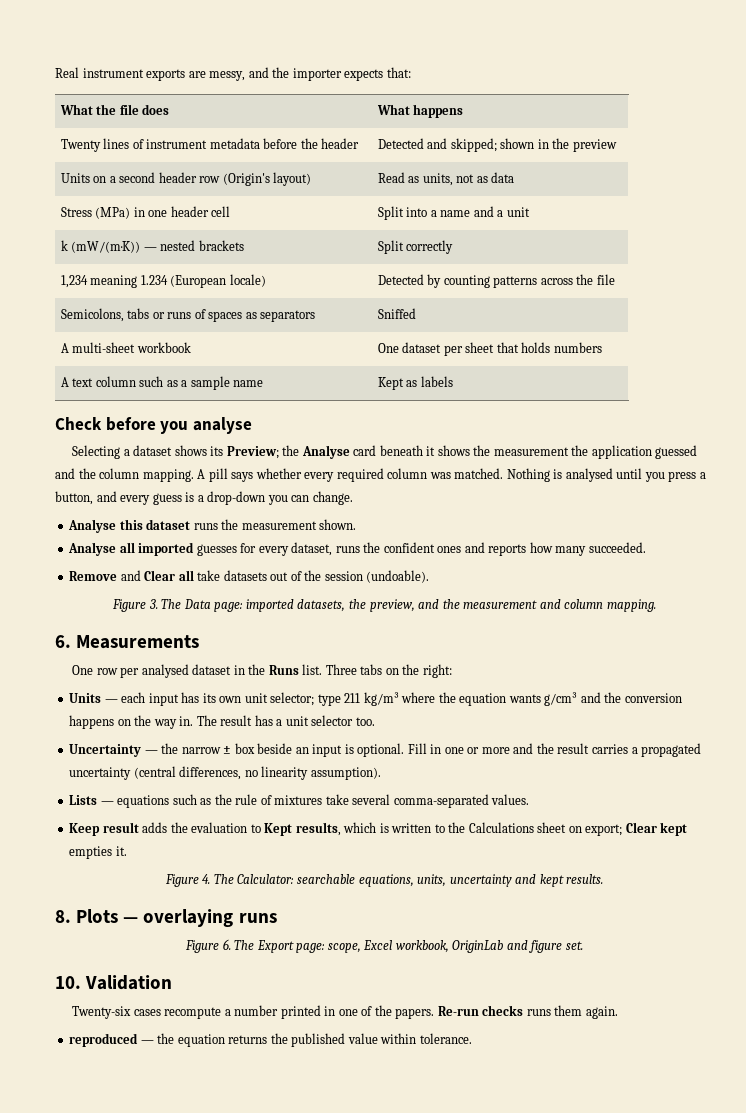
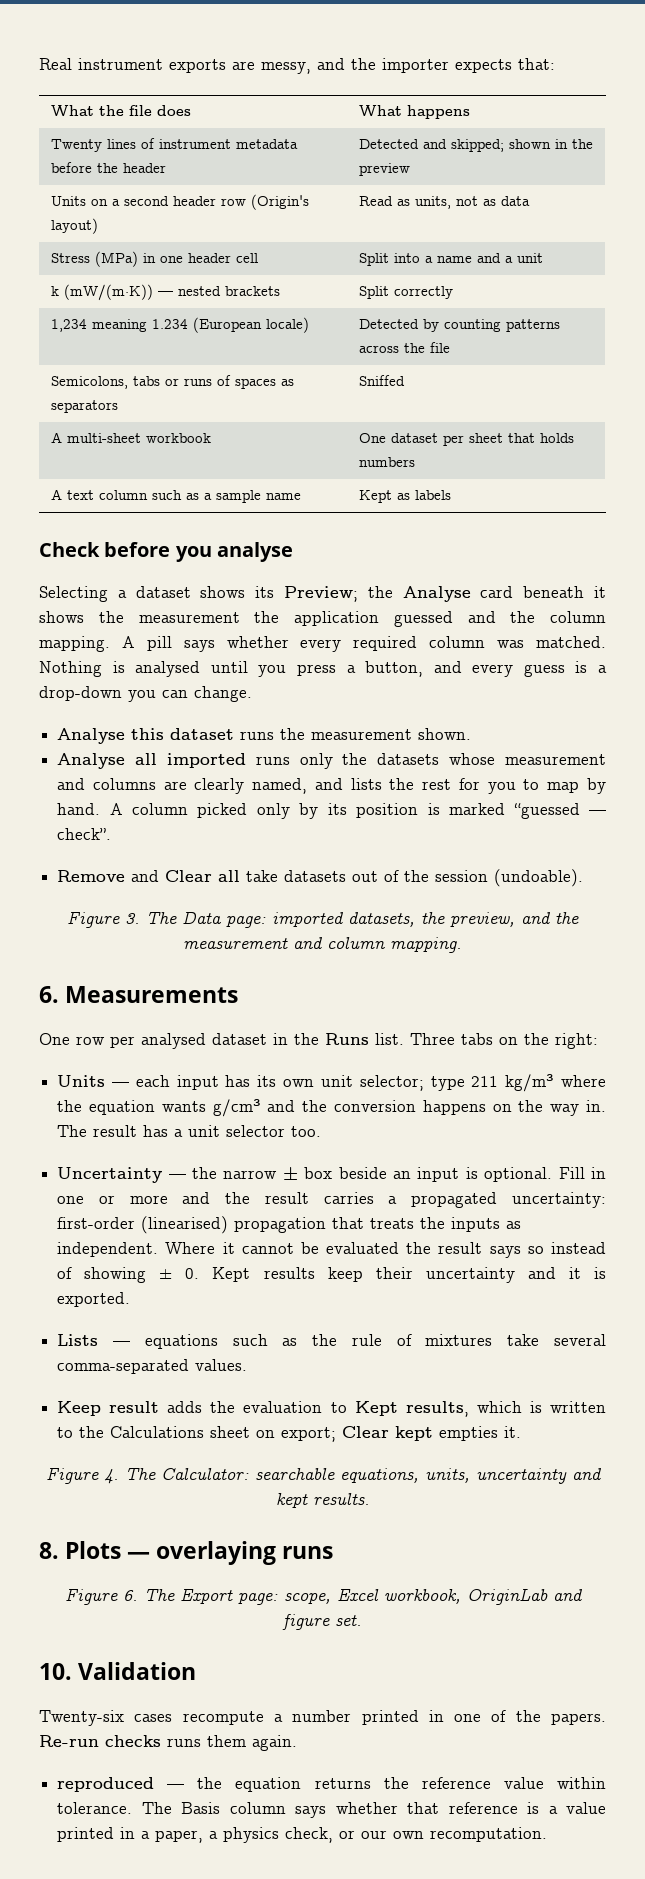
- Analyse all imported guesses for every dataset, runs the confident ones and reports how many succeeded.
+ Analyse all imported runs only the datasets whose measurement and columns are clearly named, and lists the rest for you to map by hand. A column picked only by its position is marked “guessed — check”.
- Fill in one or more and the result carries a propagated uncertainty (central differences, no linearity assumption).
+ Fill in one or more and the result carries a propagated uncertainty: first-order (linearised) propagation that treats the inputs as independent. Where it cannot be evaluated the result says so instead of showing ± 0. Kept results keep their uncertainty and it is exported.
- reproduced — the equation returns the published value within tolerance.
+ reproduced — the equation returns the reference value within tolerance.
+ The Basis column says whether that reference is a value printed in a paper, a physics check, or our own recomputation.

